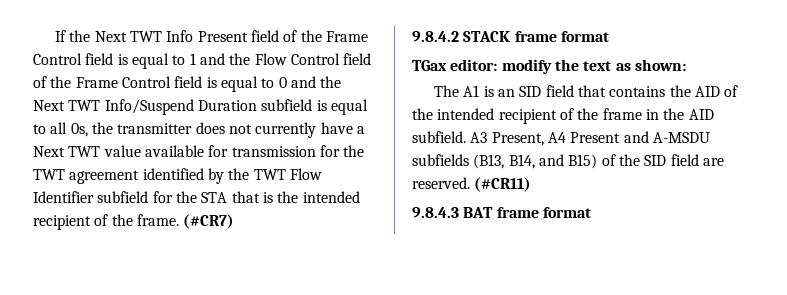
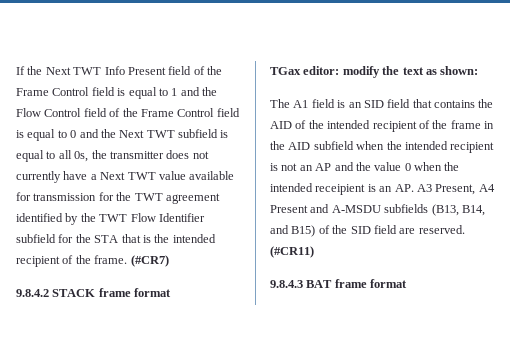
- If the Next TWT Info Present field of the Frame Control field is equal to 1 and the Flow Control field of the Frame Control field is equal to 0 and the Next TWT Info/Suspend Duration subfield is equal to all 0s, the transmitter does not currently have a Next TWT value available for transmission for the TWT agreement identified by the TWT Flow Identifier subfield for the STA that is the intended recipient of the frame.
+ If the Next TWT Info Present field of the Frame Control field is equal to 1 and the Flow Control field of the Frame Control field is equal to 0 and the Next TWT subfield is equal to all 0s, the transmitter does not currently have a Next TWT value available for transmission for the TWT agreement identified by the TWT Flow Identifier subfield for the STA that is the intended recipient of the frame.
- The A1 is an SID field that contains the AID of the intended recipient of the frame in the AID subfield. A3 Present, A4 Present and A-MSDU subfields (B13, B14, and B15) of the SID field are reserved.
+ The A1 field is an SID field that contains the AID of the intended recipient of the frame in the AID subfield when the intended recipient is not an AP and the value 0 when the intended receipient is an AP. A3 Present, A4 Present and A-MSDU subfields (B13, B14, and B15) of the SID field are reserved.

